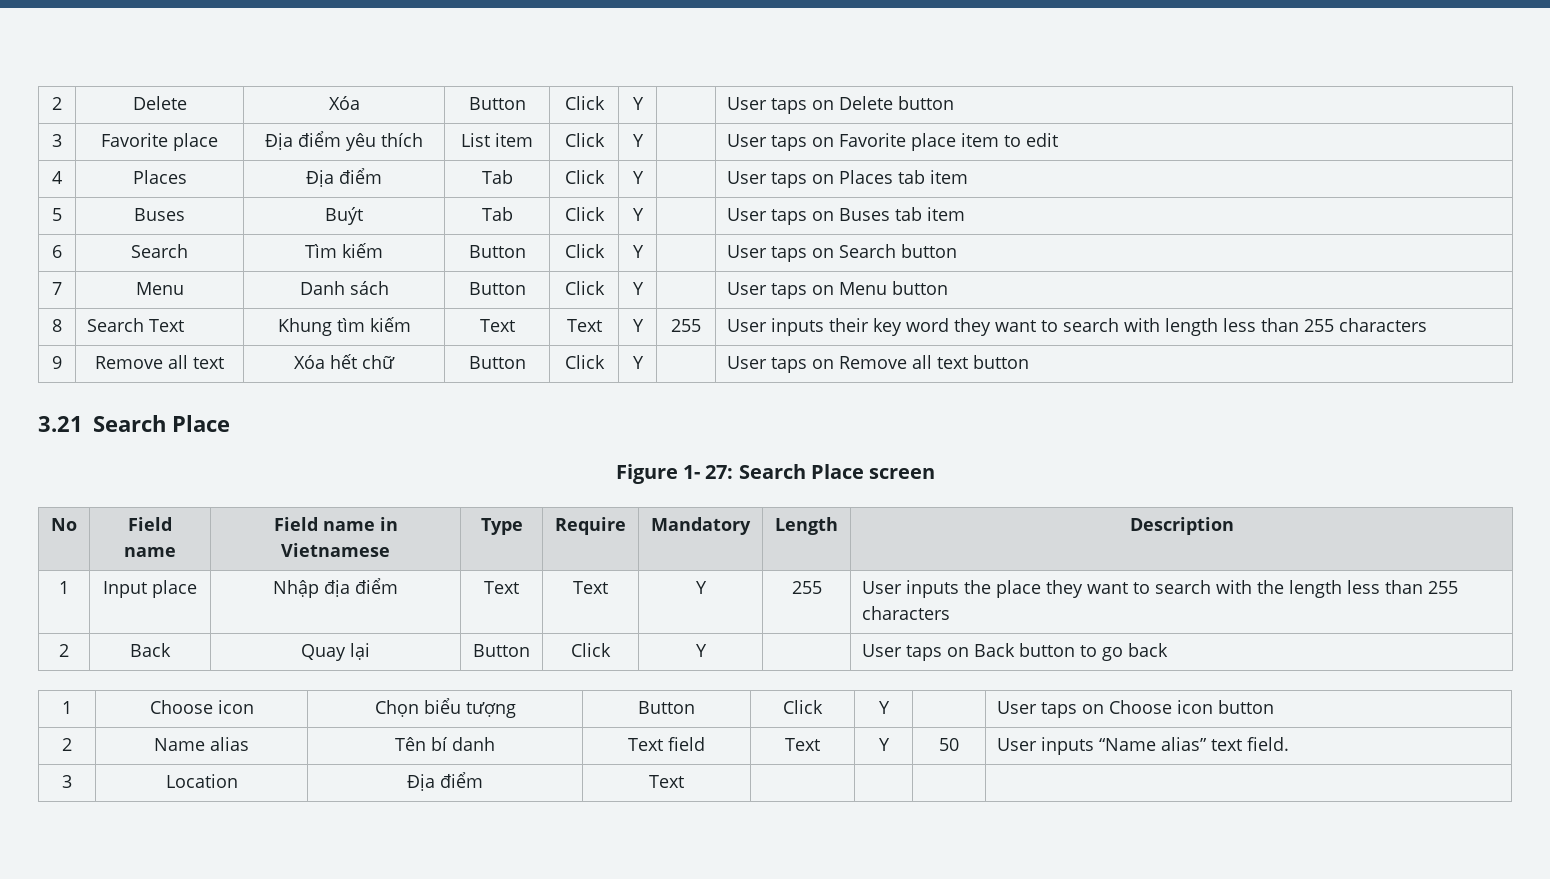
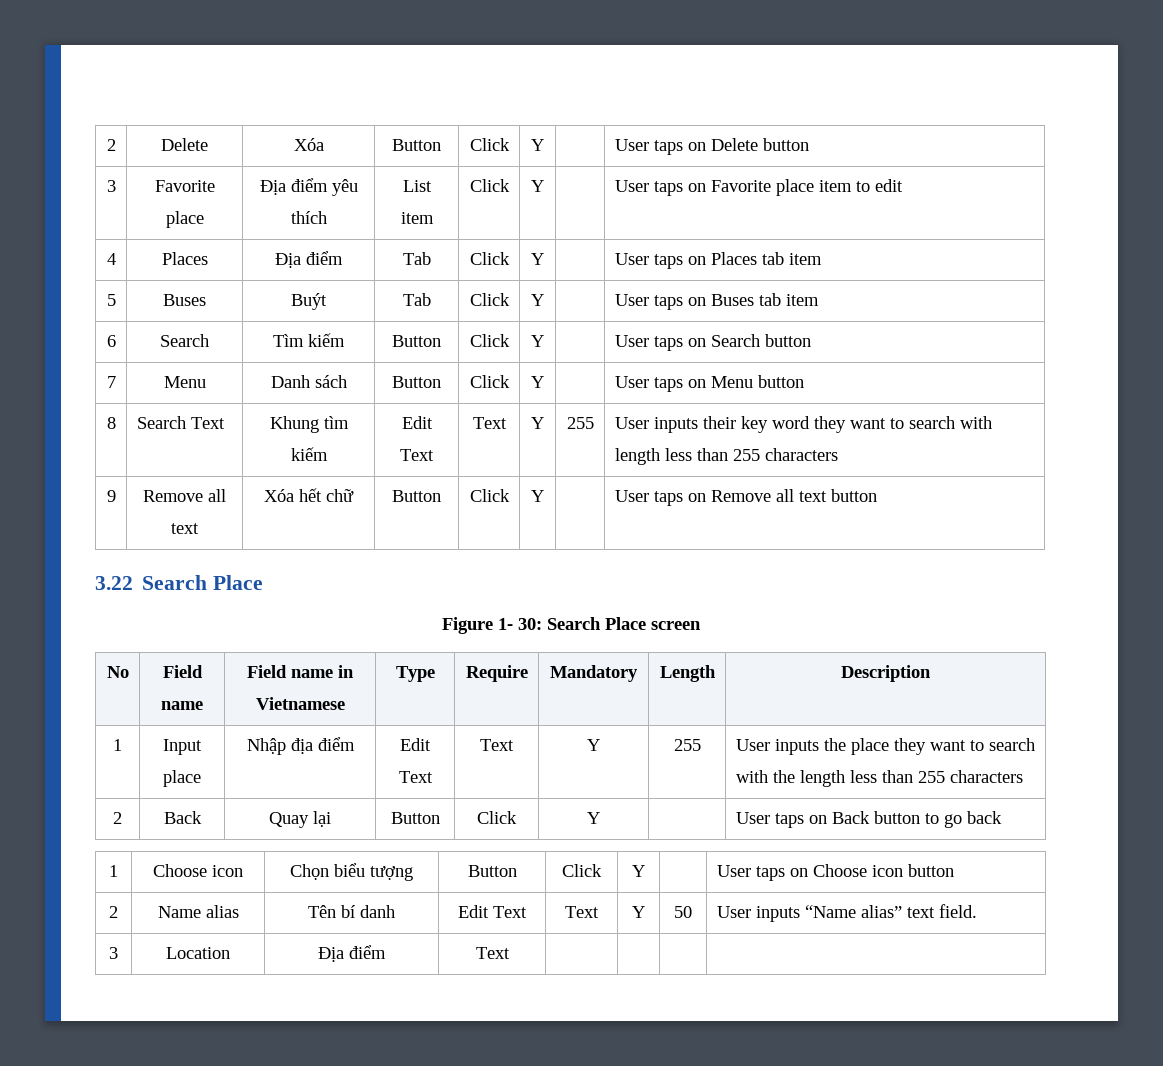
- 8 | Search Text | Khung tìm kiếm | Text | Text | Y | 255 | User inputs their key word they want to search with length less than 255 characters
+ 8 | Search Text | Khung tìm kiếm | Edit Text | Text | Y | 255 | User inputs their key word they want to search with length less than 255 characters
- 3.21 Search Place
+ 3.22 Search Place
- Figure 1- 27: Search Place screen
+ Figure 1- 30: Search Place screen
- 1 | Input place | Nhập địa điểm | Text | Text | Y | 255 | User inputs the place they want to search with the length less than 255 characters
+ 1 | Input place | Nhập địa điểm | Edit Text | Text | Y | 255 | User inputs the place they want to search with the length less than 255 characters
- 2 | Name alias | Tên bí danh | Text field | Text | Y | 50 | User inputs “Name alias” text field.
+ 2 | Name alias | Tên bí danh | Edit Text | Text | Y | 50 | User inputs “Name alias” text field.

